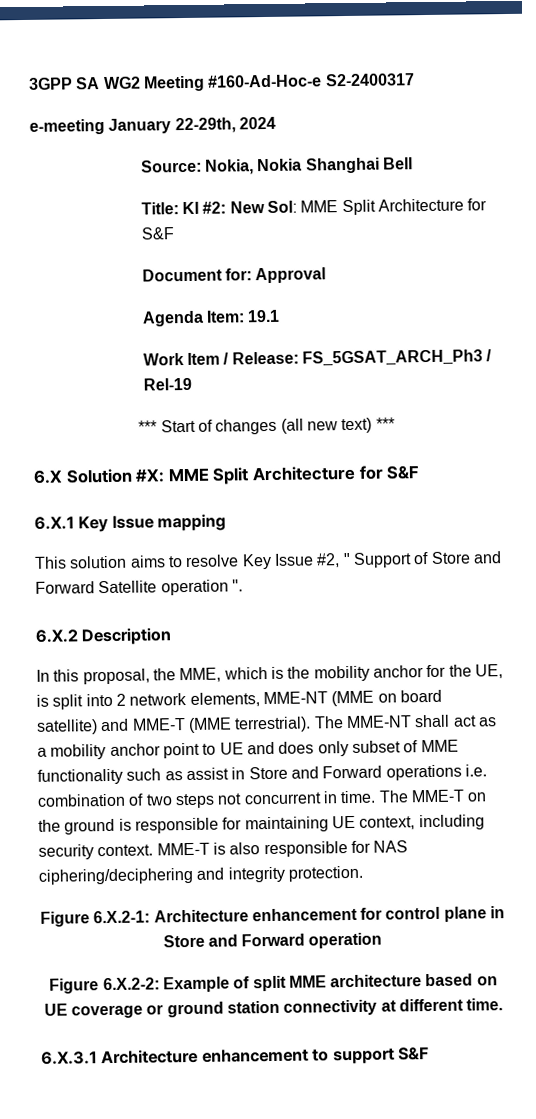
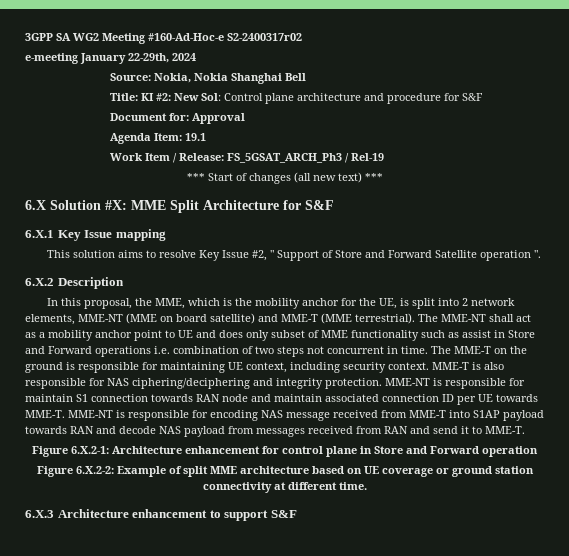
- 3GPP SA WG2 Meeting #160-Ad-Hoc-e S2-2400317
+ 3GPP SA WG2 Meeting #160-Ad-Hoc-e S2-2400317r02
- Title: KI #2: New Sol: MME Split Architecture for S&F
+ Title: KI #2: New Sol: Control plane architecture and procedure for S&F
+ MME-NT is responsible for maintain S1 connection towards RAN node and maintain associated connection ID per UE towards MME-T. MME-NT is responsible for encoding NAS message received from MME-T into S1AP payload towards RAN and decode NAS payload from messages received from RAN and send it to MME-T.
- 6.X.3.1 Architecture enhancement to support S&F
+ 6.X.3 Architecture enhancement to support S&F

